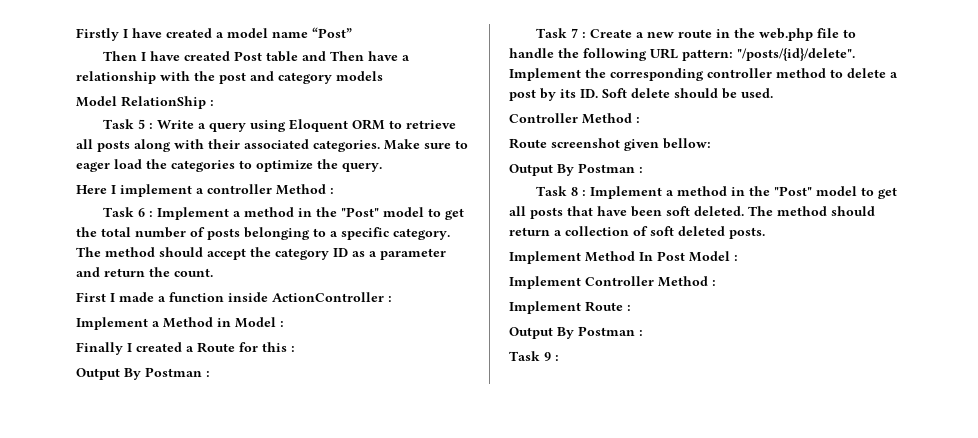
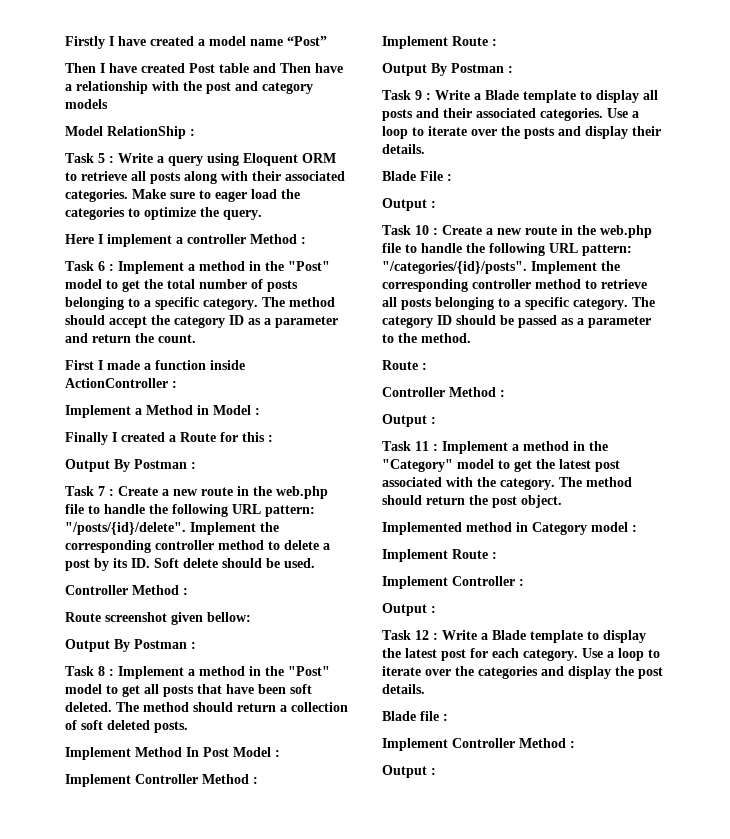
- Task 9 :
+ Task 9 : Write a Blade template to display all posts and their associated categories. Use a loop to iterate over the posts and display their details.
+ Blade File :
+ Output :
+ Task 10 : Create a new route in the web.php file to handle the following URL pattern: "/categories/{id}/posts". Implement the corresponding controller method to retrieve all posts belonging to a specific category. The category ID should be passed as a parameter to the method.
+ Route :
+ Controller Method :
+ Output :
+ Task 11 : Implement a method in the "Category" model to get the latest post associated with the category. The method should return the post object.
+ Implemented method in Category model :
+ Implement Route :
+ Implement Controller :
+ Output :
+ Task 12 : Write a Blade template to display the latest post for each category. Use a loop to iterate over the categories and display the post details.
+ Blade file :
+ Implement Controller Method :
+ Output :

